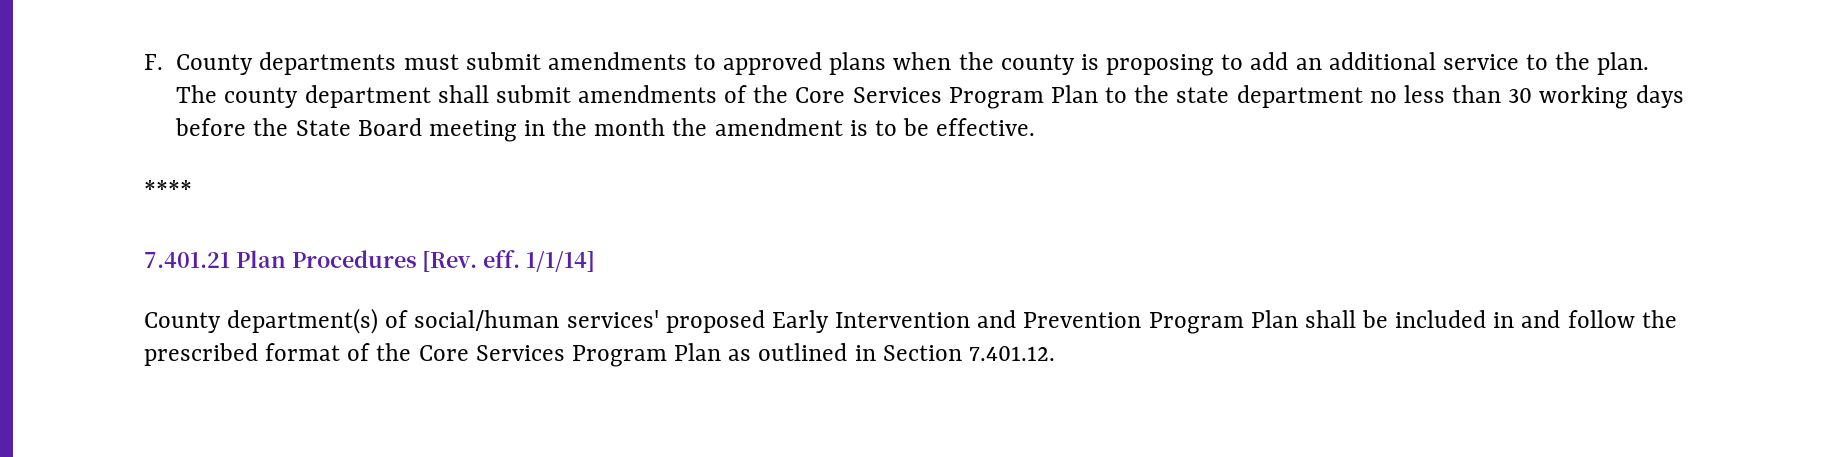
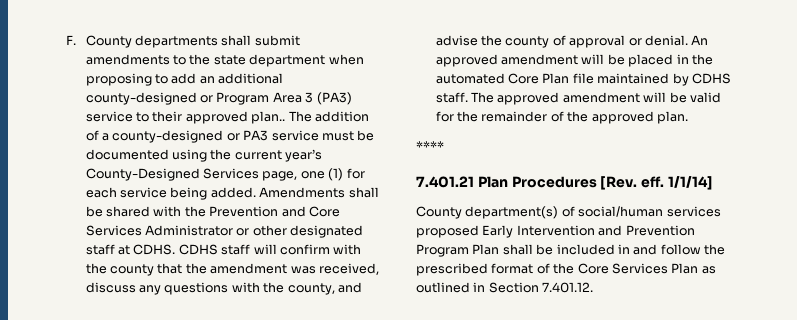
- F. County departments must submit amendments to approved plans when the county is proposing to add an additional service to the plan. The county department shall submit amendments of the Core Services Program Plan to the state department no less than 30 working days before the State Board meeting in the month the amendment is to be effective.
+ F. County departments shall submit amendments to the state department when proposing to add an additional county-designed or Program Area 3 (PA3) service to their approved plan.. The addition of a county-designed or PA3 service must be documented using the current year’s County-Designed Services page, one (1) for each service being added. Amendments shall be shared with the Prevention and Core Services Administrator or other designated staff at CDHS. CDHS staff will confirm with the county that the amendment was received, discuss any questions with the county, and advise the county of approval or denial. An approved amendment will be placed in the automated Core Plan file maintained by CDHS staff. The approved amendment will be valid for the remainder of the approved plan.
- County department(s) of social/human services' proposed Early Intervention and Prevention Program Plan shall be included in and follow the prescribed format of the Core Services Program Plan as outlined in Section 7.401.12.
+ County department(s) of social/human services proposed Early Intervention and Prevention Program Plan shall be included in and follow the prescribed format of the Core Services Plan as outlined in Section 7.401.12.

